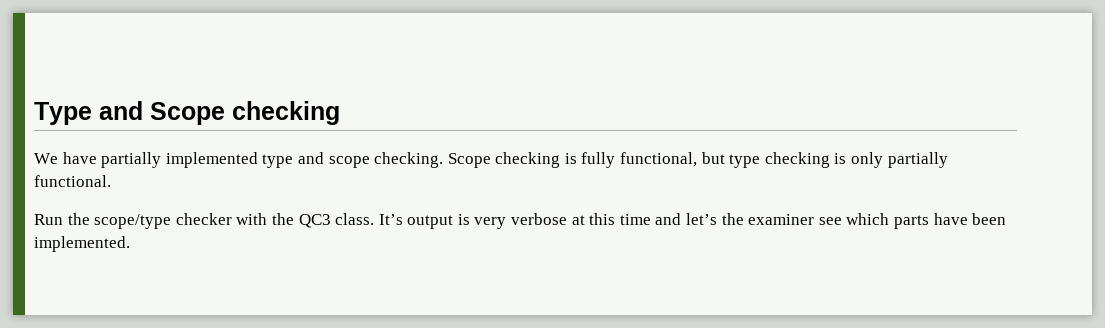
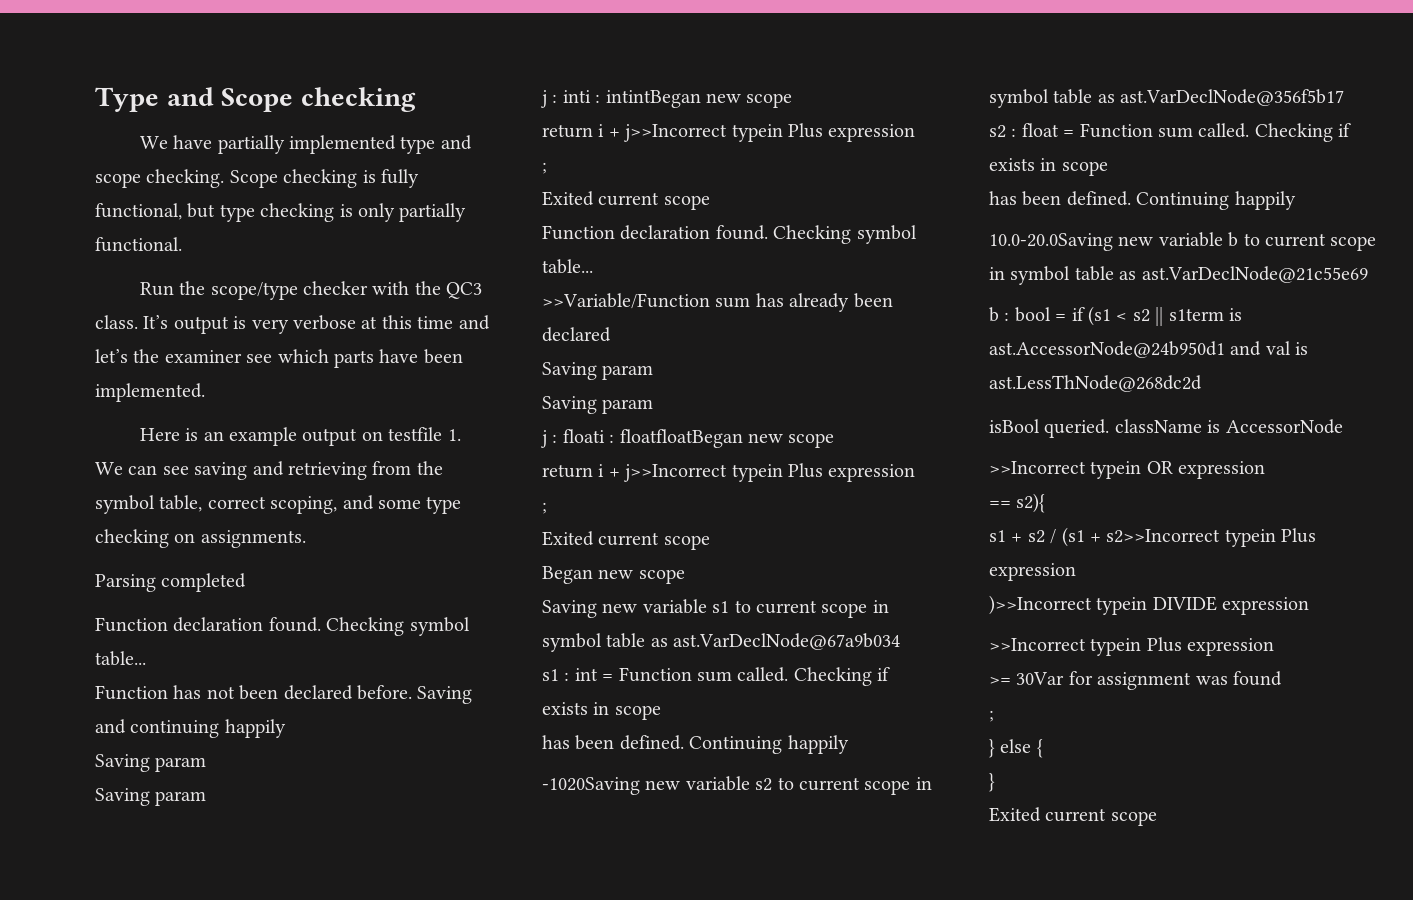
+ Here is an example output on testfile 1. We can see saving and retrieving from the symbol table, correct scoping, and some type checking on assignments.
+ Parsing completed
+ Function declaration found. Checking symbol table...
+ Function has not been declared before. Saving and continuing happily
+ Saving param
+ Saving param
+ j : inti : intintBegan new scope
+ return i + j>>Incorrect typein Plus expression
+ ;
+ Exited current scope
+ Function declaration found. Checking symbol table...
+ >>Variable/Function sum has already been declared
+ Saving param
+ Saving param
+ j : floati : floatfloatBegan new scope
+ return i + j>>Incorrect typein Plus expression
+ ;
+ Exited current scope
+ Began new scope
+ Saving new variable s1 to current scope in symbol table as ast.VarDeclNode@67a9b034
+ s1 : int = Function sum called. Checking if exists in scope
+ has been defined. Continuing happily
+ -1020Saving new variable s2 to current scope in symbol table as ast.VarDeclNode@356f5b17
+ s2 : float = Function sum called. Checking if exists in scope
+ has been defined. Continuing happily
+ 10.0-20.0Saving new variable b to current scope in symbol table as ast.VarDeclNode@21c55e69
+ b : bool = if (s1 < s2 || s1term is ast.AccessorNode@24b950d1 and val is ast.LessThNode@268dc2d
+ isBool queried. className is AccessorNode
+ >>Incorrect typein OR expression
+ == s2){
+ s1 + s2 / (s1 + s2>>Incorrect typein Plus expression
+ )>>Incorrect typein DIVIDE expression
+ >>Incorrect typein Plus expression
+ >= 30Var for assignment was found
+ ;
+ } else {
+ }
+ Exited current scope

